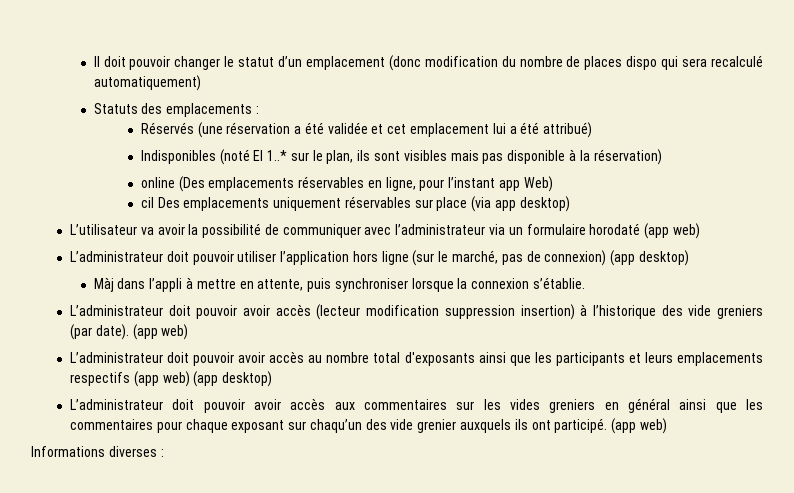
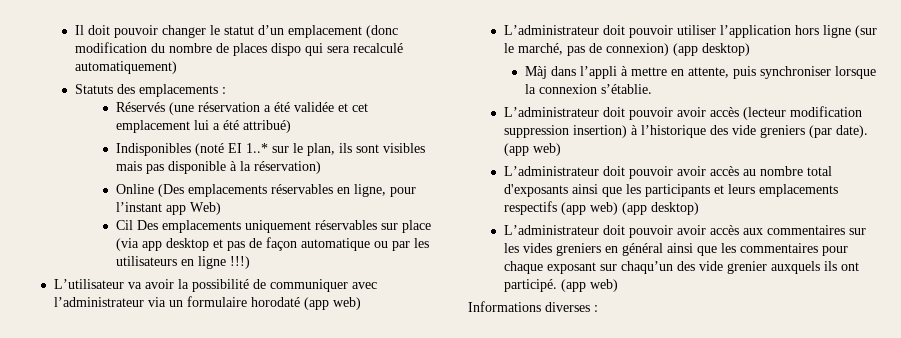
- online (Des emplacements réservables en ligne, pour l’instant app Web)
+ Online (Des emplacements réservables en ligne, pour l’instant app Web)
- cil Des emplacements uniquement réservables sur place (via app desktop)
+ Cil Des emplacements uniquement réservables sur place (via app desktop et pas de façon automatique ou par les utilisateurs en ligne !!!)

